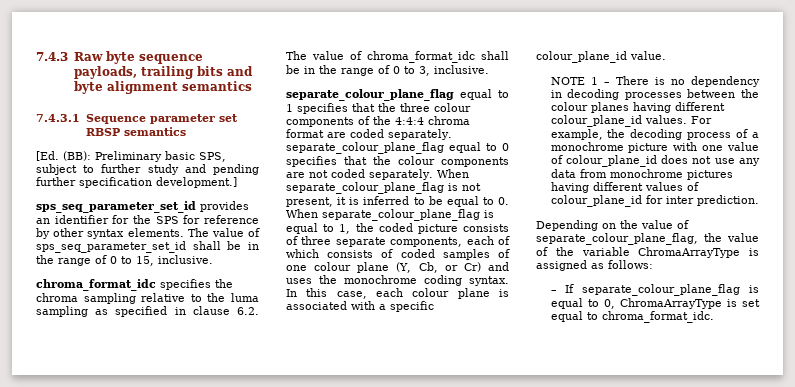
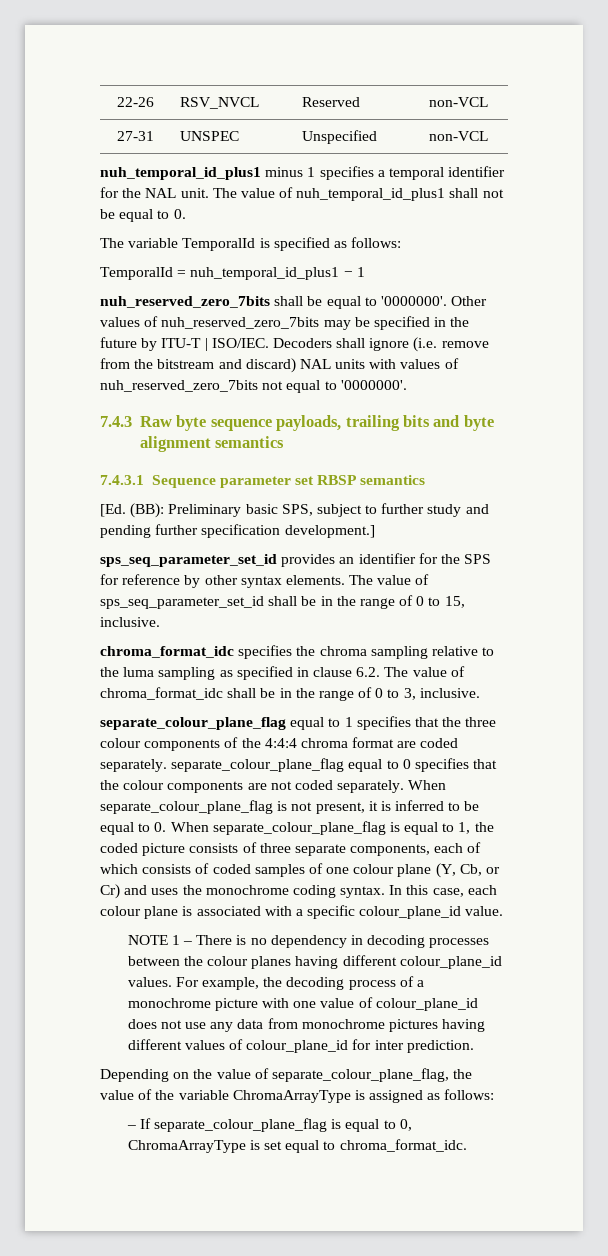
+ 22-26 | RSV_NVCL | Reserved | non-VCL
+ 27-31 | UNSPEC | Unspecified | non-VCL
+ nuh_temporal_id_plus1 minus 1 specifies a temporal identifier for the NAL unit. The value of nuh_temporal_id_plus1 shall not be equal to 0.
+ The variable TemporalId is specified as follows:
+ TemporalId = nuh_temporal_id_plus1 − 1
+ nuh_reserved_zero_7bits shall be equal to '0000000'. Other values of nuh_reserved_zero_7bits may be specified in the future by ITU-T | ISO/IEC. Decoders shall ignore (i.e. remove from the bitstream and discard) NAL units with values of nuh_reserved_zero_7bits not equal to '0000000'.

